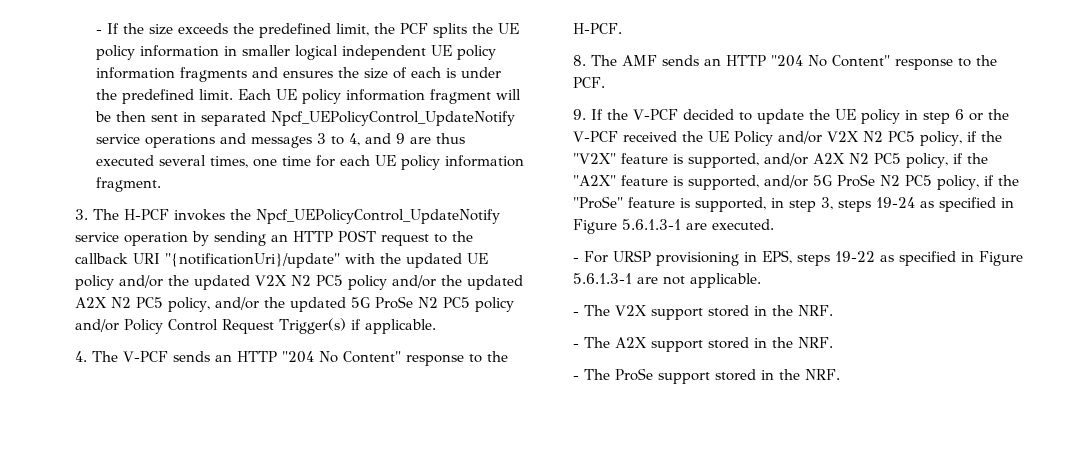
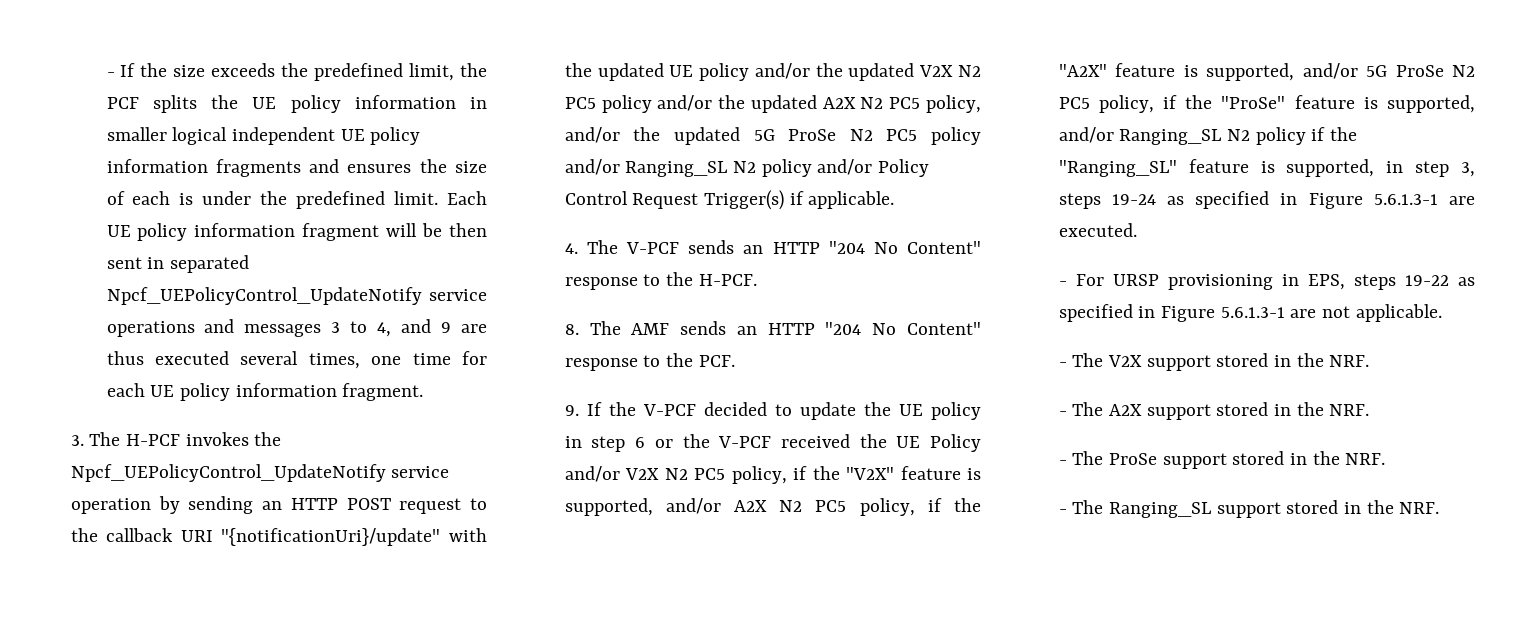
- 3. The H-PCF invokes the Npcf_UEPolicyControl_UpdateNotify service operation by sending an HTTP POST request to the callback URI "{notificationUri}/update" with the updated UE policy and/or the updated V2X N2 PC5 policy and/or the updated A2X N2 PC5 policy, and/or the updated 5G ProSe N2 PC5 policy and/or Policy Control Request Trigger(s) if applicable.
+ 3. The H-PCF invokes the Npcf_UEPolicyControl_UpdateNotify service operation by sending an HTTP POST request to the callback URI "{notificationUri}/update" with the updated UE policy and/or the updated V2X N2 PC5 policy and/or the updated A2X N2 PC5 policy, and/or the updated 5G ProSe N2 PC5 policy and/or Ranging_SL N2 policy and/or Policy Control Request Trigger(s) if applicable.
- 9. If the V-PCF decided to update the UE policy in step 6 or the V-PCF received the UE Policy and/or V2X N2 PC5 policy, if the "V2X" feature is supported, and/or A2X N2 PC5 policy, if the "A2X" feature is supported, and/or 5G ProSe N2 PC5 policy, if the "ProSe" feature is supported, in step 3, steps 19-24 as specified in Figure 5.6.1.3-1 are executed.
+ 9. If the V-PCF decided to update the UE policy in step 6 or the V-PCF received the UE Policy and/or V2X N2 PC5 policy, if the "V2X" feature is supported, and/or A2X N2 PC5 policy, if the "A2X" feature is supported, and/or 5G ProSe N2 PC5 policy, if the "ProSe" feature is supported, and/or Ranging_SL N2 policy if the "Ranging_SL" feature is supported, in step 3, steps 19-24 as specified in Figure 5.6.1.3-1 are executed.
+ - The Ranging_SL support stored in the NRF.

